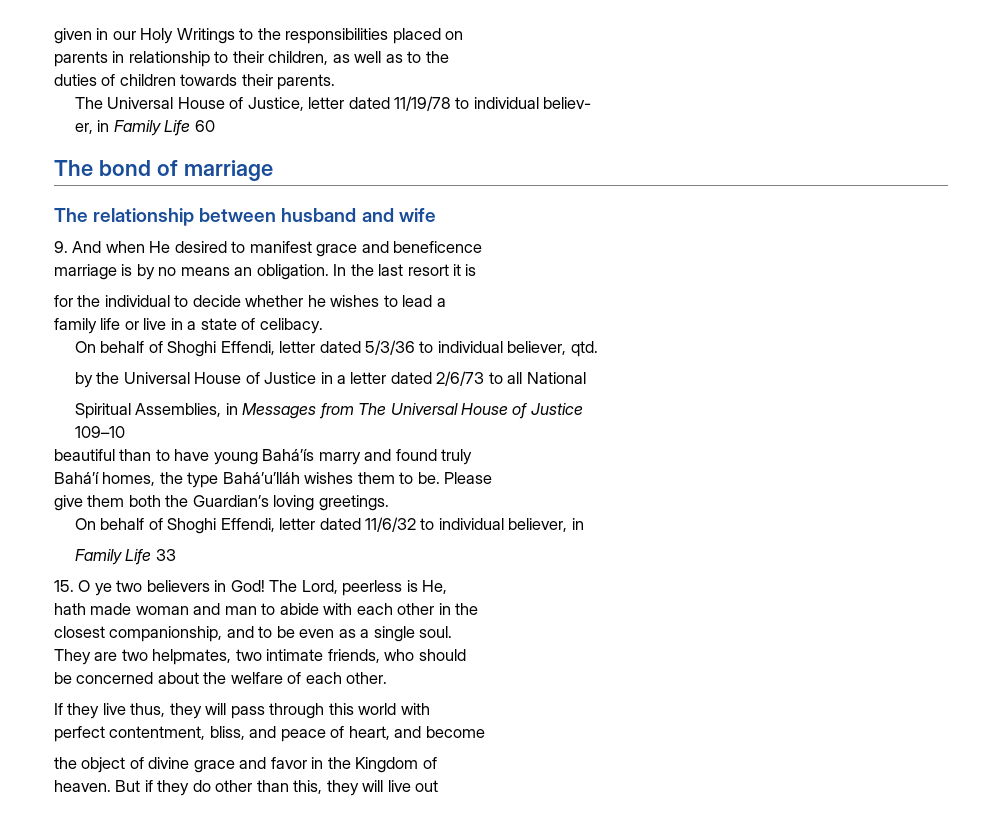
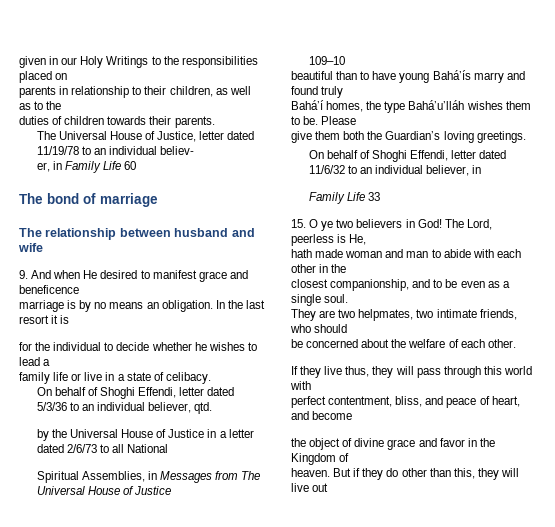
- The Universal House of Justice, letter dated 11/19/78 to individual believ-
+ The Universal House of Justice, letter dated 11/19/78 to an individual believ-
- On behalf of Shoghi Effendi, letter dated 5/3/36 to individual believer, qtd.
+ On behalf of Shoghi Effendi, letter dated 5/3/36 to an individual believer, qtd.
- On behalf of Shoghi Effendi, letter dated 11/6/32 to individual believer, in
+ On behalf of Shoghi Effendi, letter dated 11/6/32 to an individual believer, in

